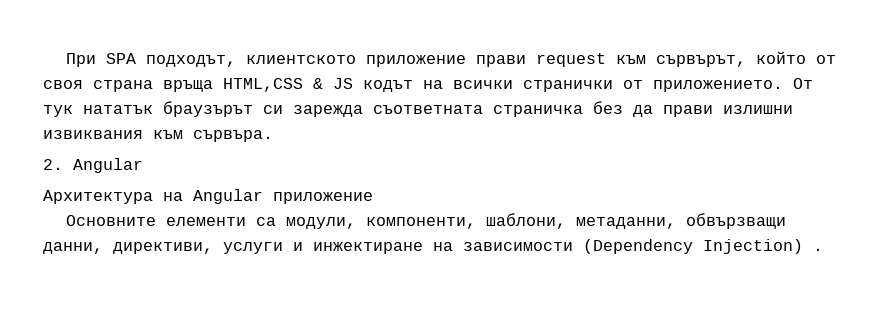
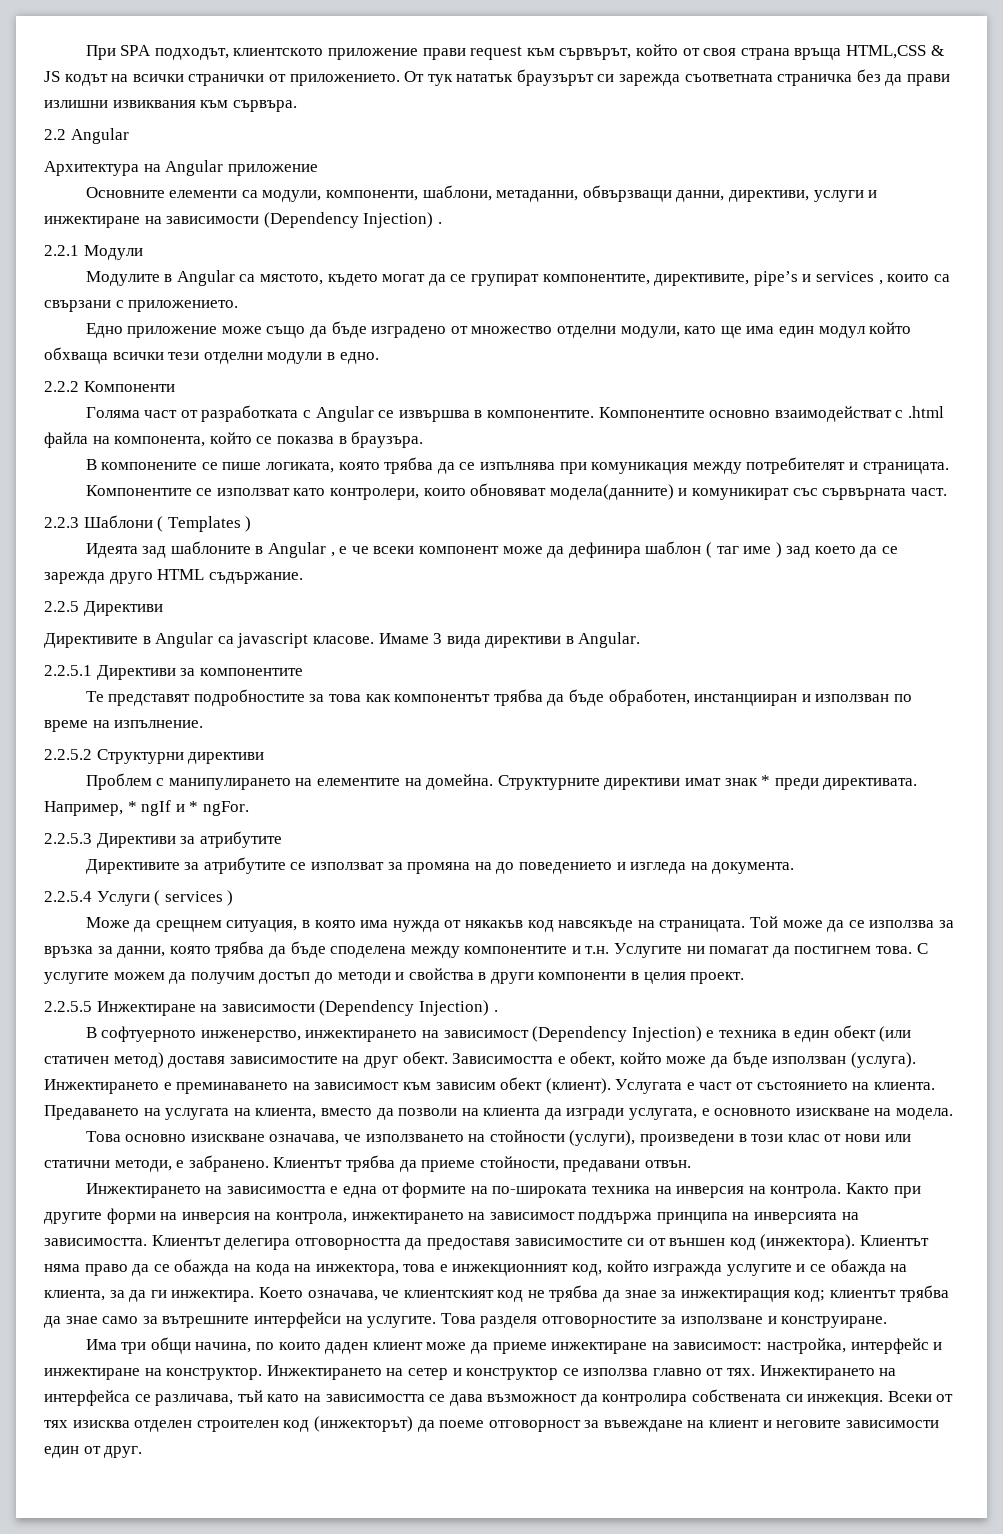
- 2. Angular
+ 2.2 Angular
+ 2.2.1 Модули
+ Модулите в Angular са мястото, където могат да се групират компонентите, директивите, pipe’s и services , които са свързани с приложението.
+ Едно приложение може също да бъде изградено от множество отделни модули, като ще има един модул който обхваща всички тези отделни модули в едно.
+ 2.2.2 Компоненти
+ Голяма част от разработката с Angular се извършва в компонентите. Компонентите основно взаимодействат с .html файла на компонента, който се показва в браузъра.
+ В компонените се пише логиката, която трябва да се изпълнява при комуникация между потребителят и страницата.
+ Компонентите се използват като контролери, които обновяват модела(данните) и комуникират със сървърната част.
+ 2.2.3 Шаблони ( Templates )
+ Идеята зад шаблоните в Angular , е че всеки компонент може да дефинира шаблон ( таг име ) зад което да се зарежда друго HTML съдържание.
+ 2.2.5 Директиви
+ Директивите в Angular са javascript класове. Имаме 3 вида директиви в Angular.
+ 2.2.5.1 Директиви за компонентите
+ Те представят подробностите за това как компонентът трябва да бъде обработен, инстанцииран и използван по време на изпълнение.
+ 2.2.5.2 Структурни директиви
+ Проблем с манипулирането на елементите на домейна. Структурните директиви имат знак * преди директивата. Например, * ngIf и * ngFor.
+ 2.2.5.3 Директиви за атрибутите
+ Директивите за атрибутите се използват за промяна на до поведението и изгледа на документа.
+ 2.2.5.4 Услуги ( services )
+ Може да срещнем ситуация, в която има нужда от някакъв код навсякъде на страницата. Той може да се използва за връзка за данни, която трябва да бъде споделена между компонентите и т.н. Услугите ни помагат да постигнем това. С услугите можем да получим достъп до методи и свойства в други компоненти в целия проект.
+ 2.2.5.5 Инжектиране на зависимости (Dependency Injection) .
+ В софтуерното инженерство, инжектирането на зависимост (Dependency Injection) е техника в един обект (или статичен метод) доставя зависимостите на друг обект. Зависимостта е обект, който може да бъде използван (услуга). Инжектирането е преминаването на зависимост към зависим обект (клиент). Услугата е част от състоянието на клиента. Предаването на услугата на клиента, вместо да позволи на клиента да изгради услугата, е основното изискване на модела.
+ Това основно изискване означава, че използването на стойности (услуги), произведени в този клас от нови или статични методи, е забранено. Клиентът трябва да приеме стойности, предавани отвън.
+ Инжектирането на зависимостта е една от формите на по-широката техника на инверсия на контрола. Както при другите форми на инверсия на контрола, инжектирането на зависимост поддържа принципа на инверсията на зависимостта. Клиентът делегира отговорността да предоставя зависимостите си от външен код (инжектора). Клиентът няма право да се обажда на кода на инжектора, това е инжекционният код, който изгражда услугите и се обажда на клиента, за да ги инжектира. Което означава, че клиентският код не трябва да знае за инжектиращия код; клиентът трябва да знае само за вътрешните интерфейси на услугите. Това разделя отговорностите за използване и конструиране.
+ Има три общи начина, по които даден клиент може да приеме инжектиране на зависимост: настройка, интерфейс и инжектиране на конструктор. Инжектирането на сетер и конструктор се използва главно от тях. Инжектирането на интерфейса се различава, тъй като на зависимостта се дава възможност да контролира собствената си инжекция. Всеки от тях изисква отделен строителен код (инжекторът) да поеме отговорност за въвеждане на клиент и неговите зависимости един от друг.

